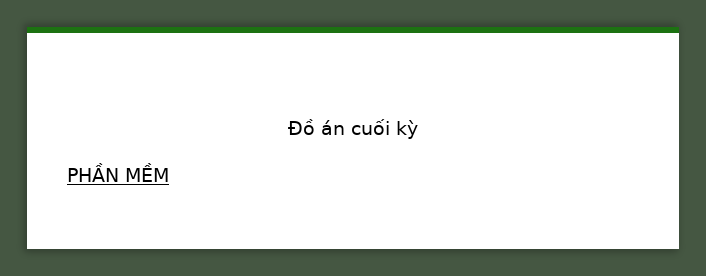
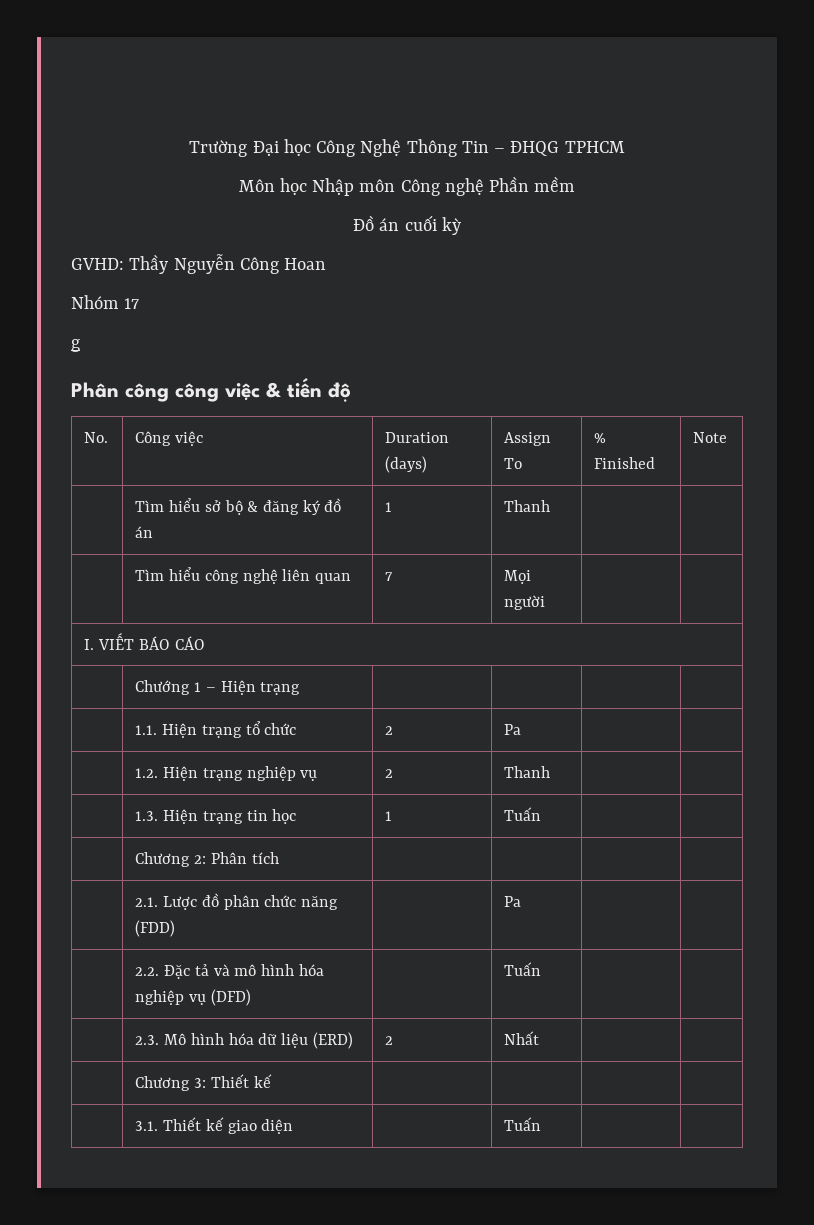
+ Trường Đại học Công Nghệ Thông Tin – ĐHQG TPHCM
+ Môn học Nhập môn Công nghệ Phần mềm
  Đồ án cuối kỳ
- PHẦN MỀM
+ GVHD: Thầy Nguyễn Công Hoan
+ Nhóm 17
+ g
+ Phân công công việc & tiến độ
+ No. | Công việc | Duration (days) | Assign To | % Finished | Note
+ | Tìm hiểu sở bộ & đăng ký đồ án | 1 | Thanh | |
+ | Tìm hiểu công nghệ liên quan | 7 | Mọi người | |
+ I. VIẾT BÁO CÁO
+ | Chướng 1 – Hiện trạng | | | |
+ | 1.1. Hiện trạng tổ chức | 2 | Pa | |
+ | 1.2. Hiện trạng nghiệp vụ | 2 | Thanh | |
+ | 1.3. Hiện trạng tin học | 1 | Tuấn | |
+ | Chương 2: Phân tích | | | |
+ | 2.1. Lược đồ phân chức năng (FDD) | | Pa | |
+ | 2.2. Đặc tả và mô hình hóa nghiệp vụ (DFD) | | Tuấn | |
+ | 2.3. Mô hình hóa dữ liệu (ERD) | 2 | Nhất | |
+ | Chương 3: Thiết kế | | | |
+ | 3.1. Thiết kế giao diện | | Tuấn | |

